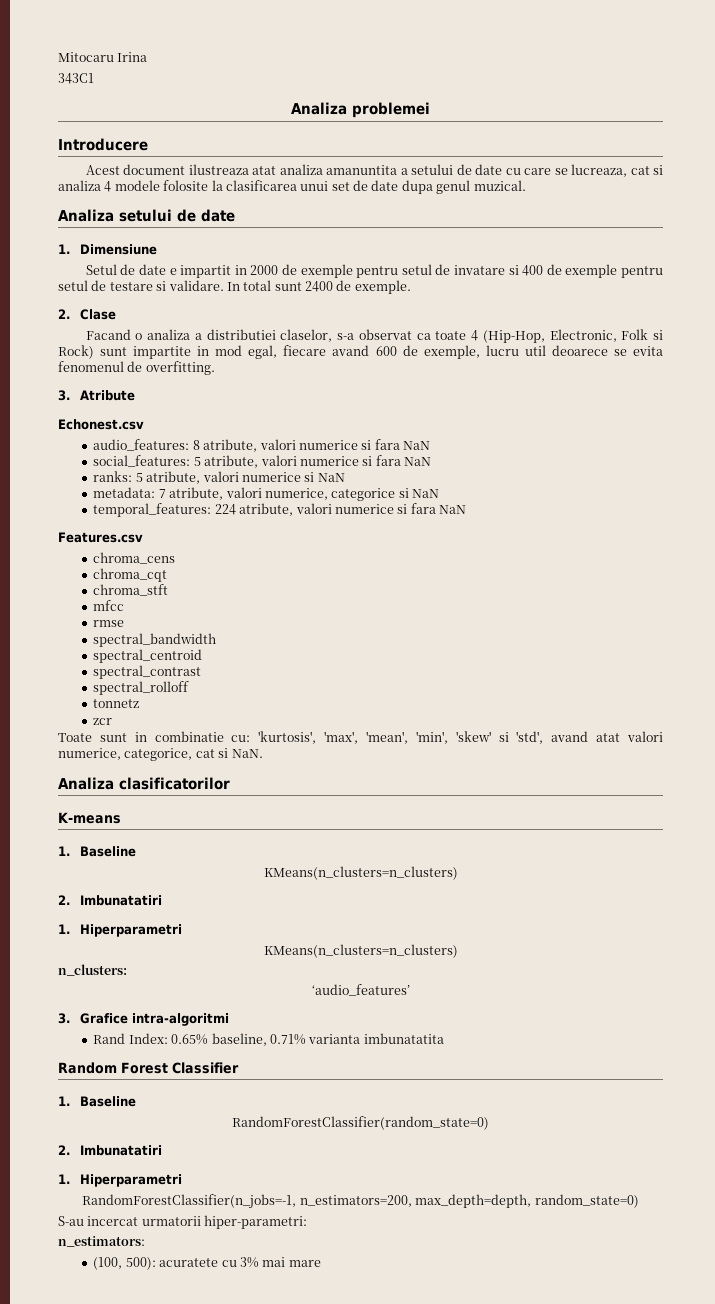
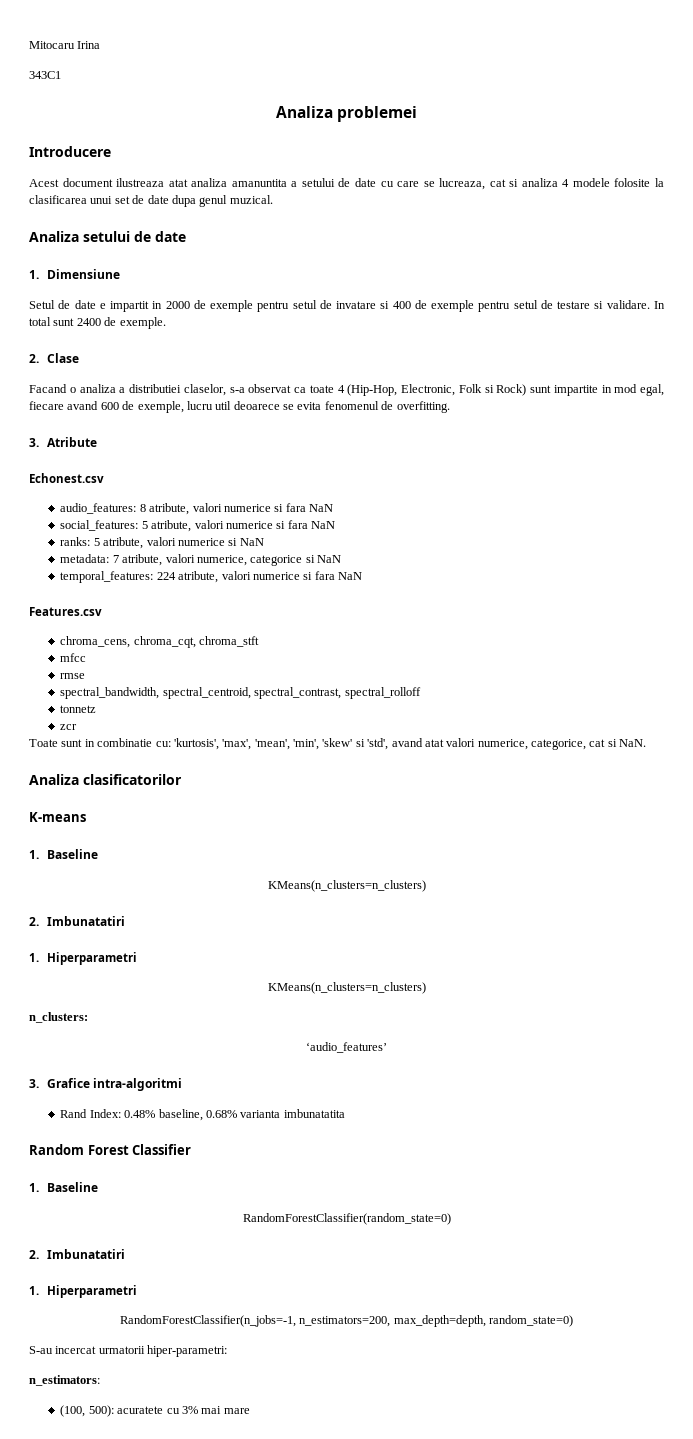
- chroma_cens
- chroma_cqt
- chroma_stft
+ chroma_cens, chroma_cqt, chroma_stft
- spectral_bandwidth
- spectral_centroid
- spectral_contrast
- spectral_rolloff
+ spectral_bandwidth, spectral_centroid, spectral_contrast, spectral_rolloff
- Rand Index: 0.65% baseline, 0.71% varianta imbunatatita
+ Rand Index: 0.48% baseline, 0.68% varianta imbunatatita

